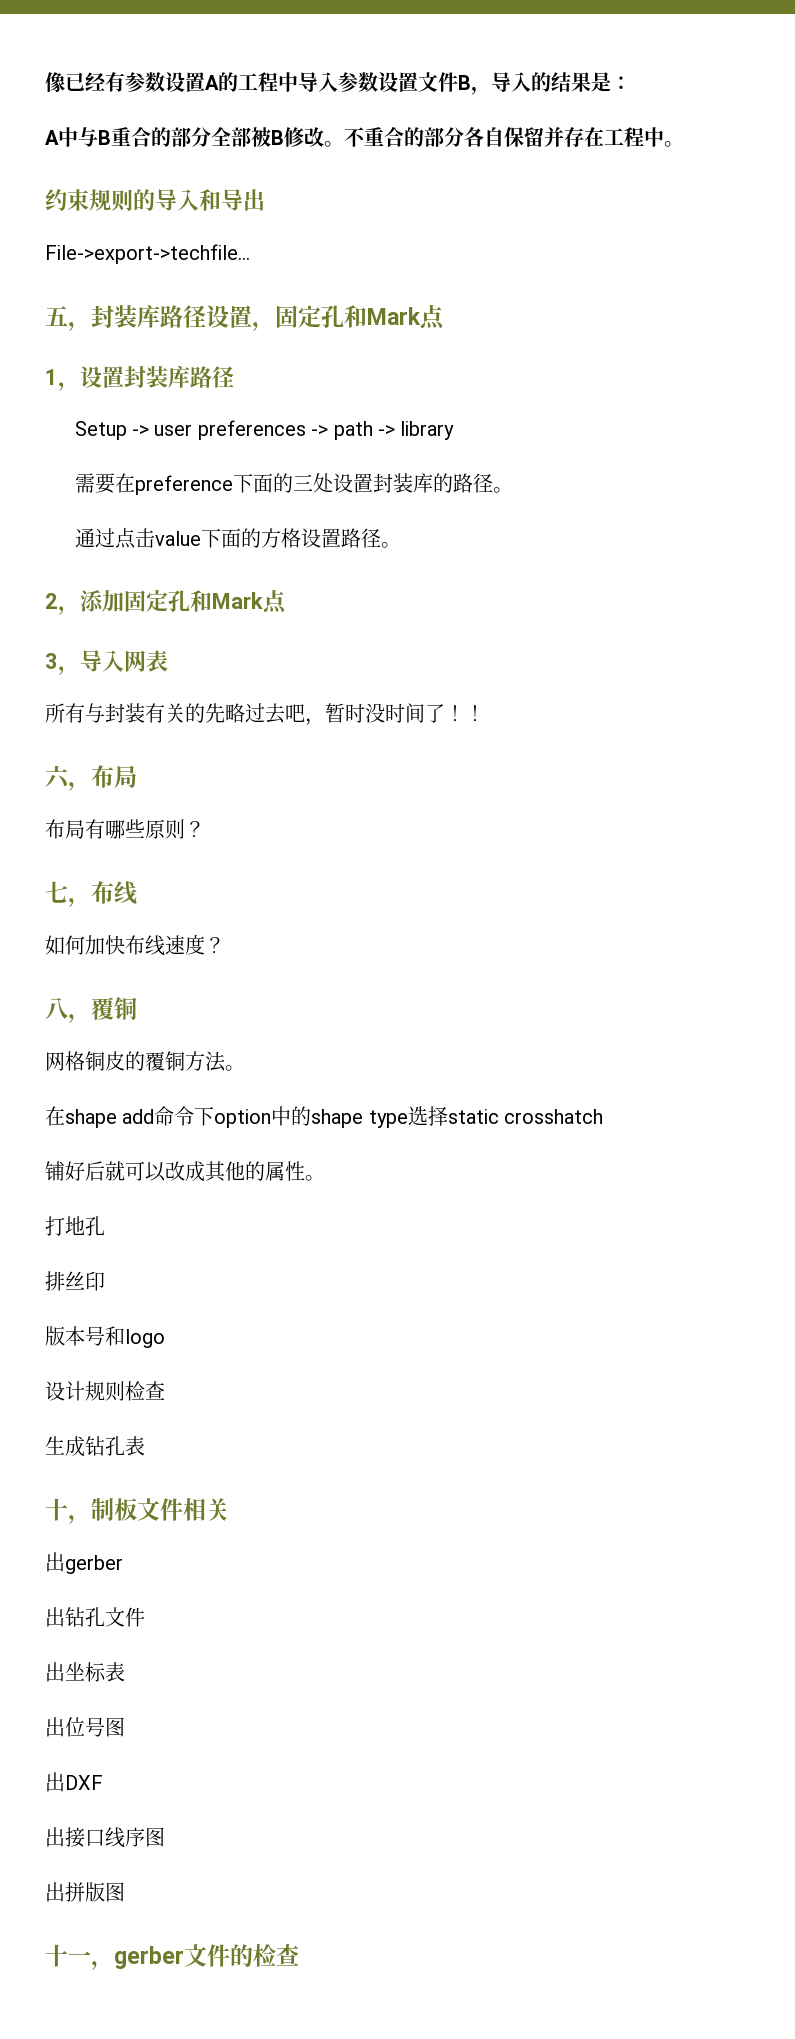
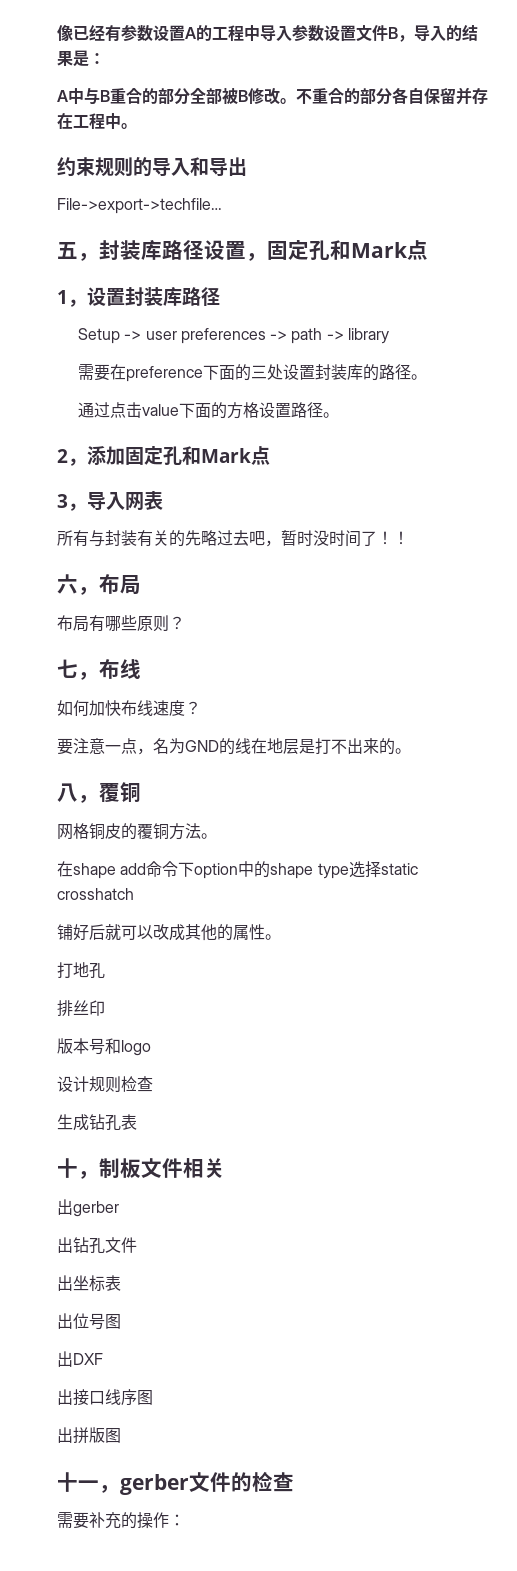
+ 要注意一点，名为GND的线在地层是打不出来的。
+ 需要补充的操作：

